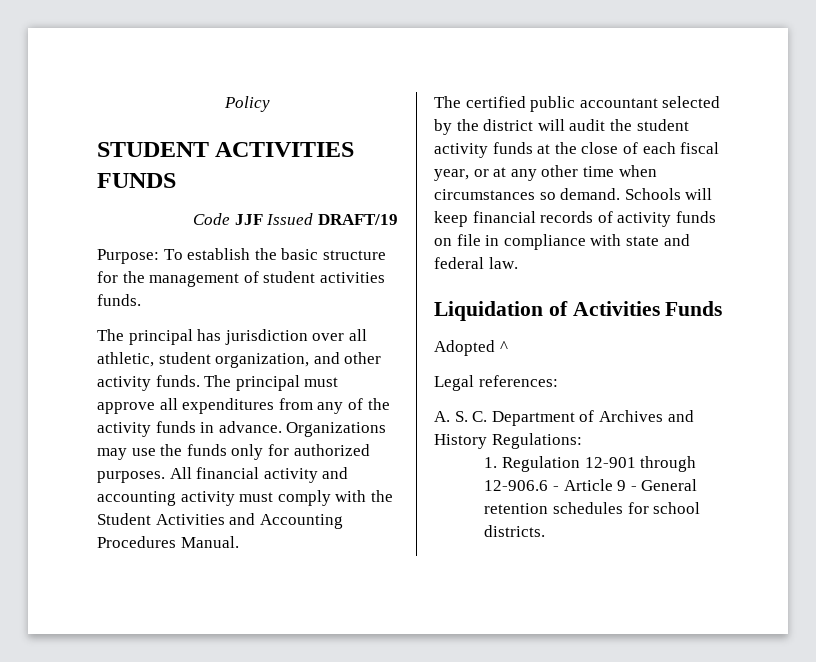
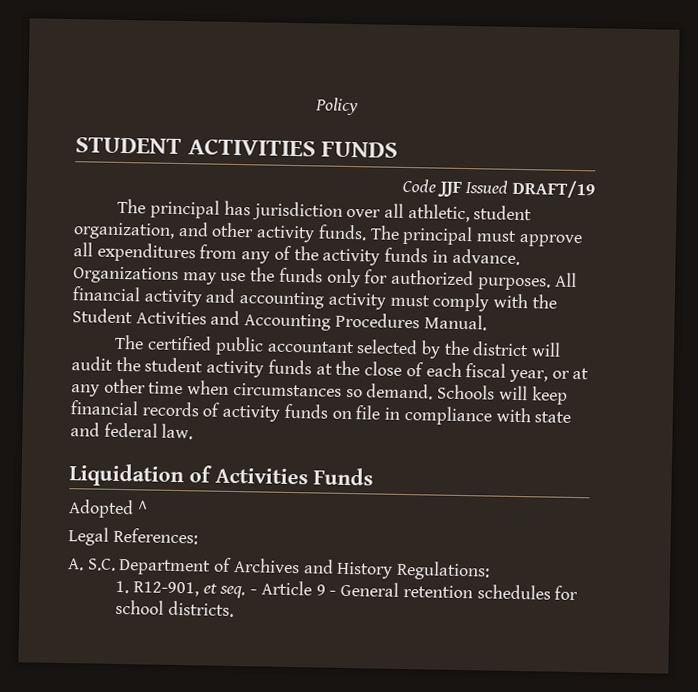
- Purpose: To establish the basic structure for the management of student activities funds.
- Legal references:
+ Legal References:
- A. S. C. Department of Archives and History Regulations:
+ A. S.C. Department of Archives and History Regulations:
- 1. Regulation 12-901 through 12-906.6 - Article 9 - General retention schedules for school districts.
+ 1. R12-901, et seq. - Article 9 - General retention schedules for school districts.

